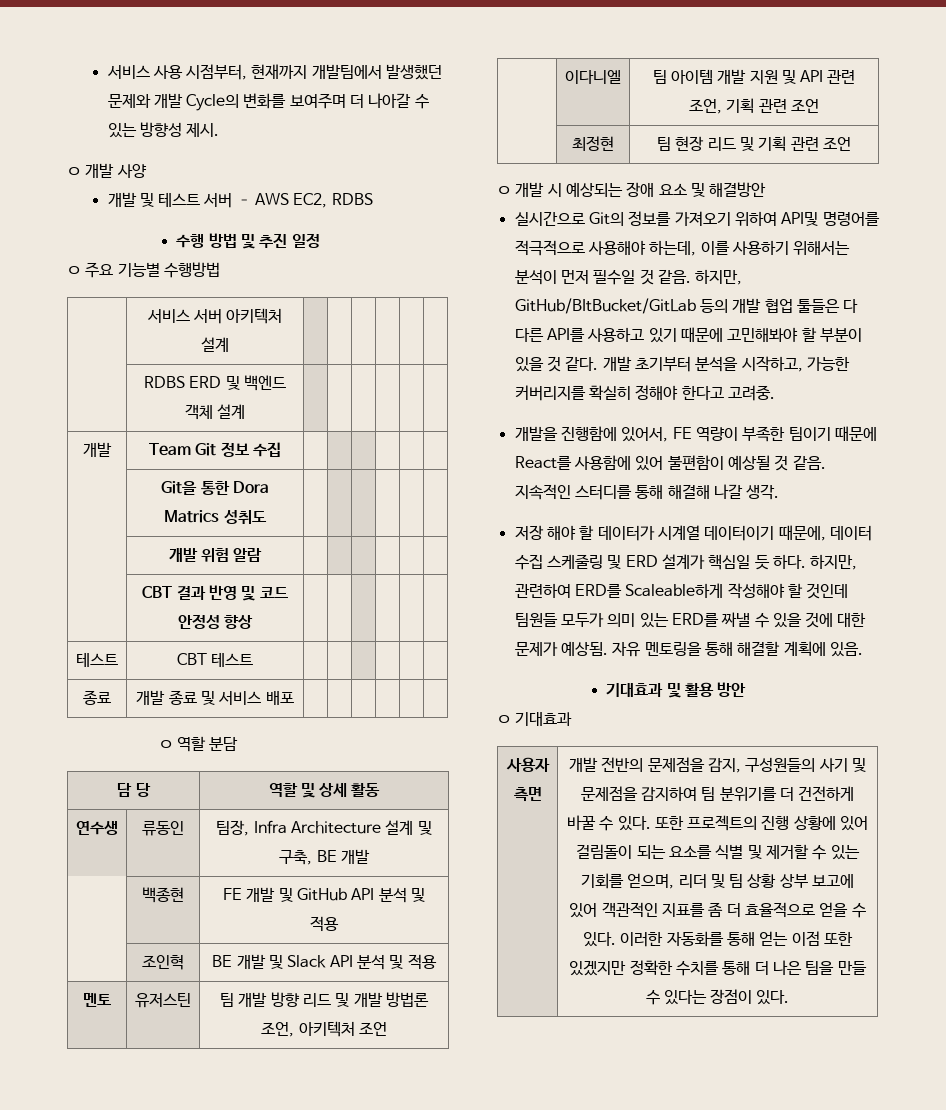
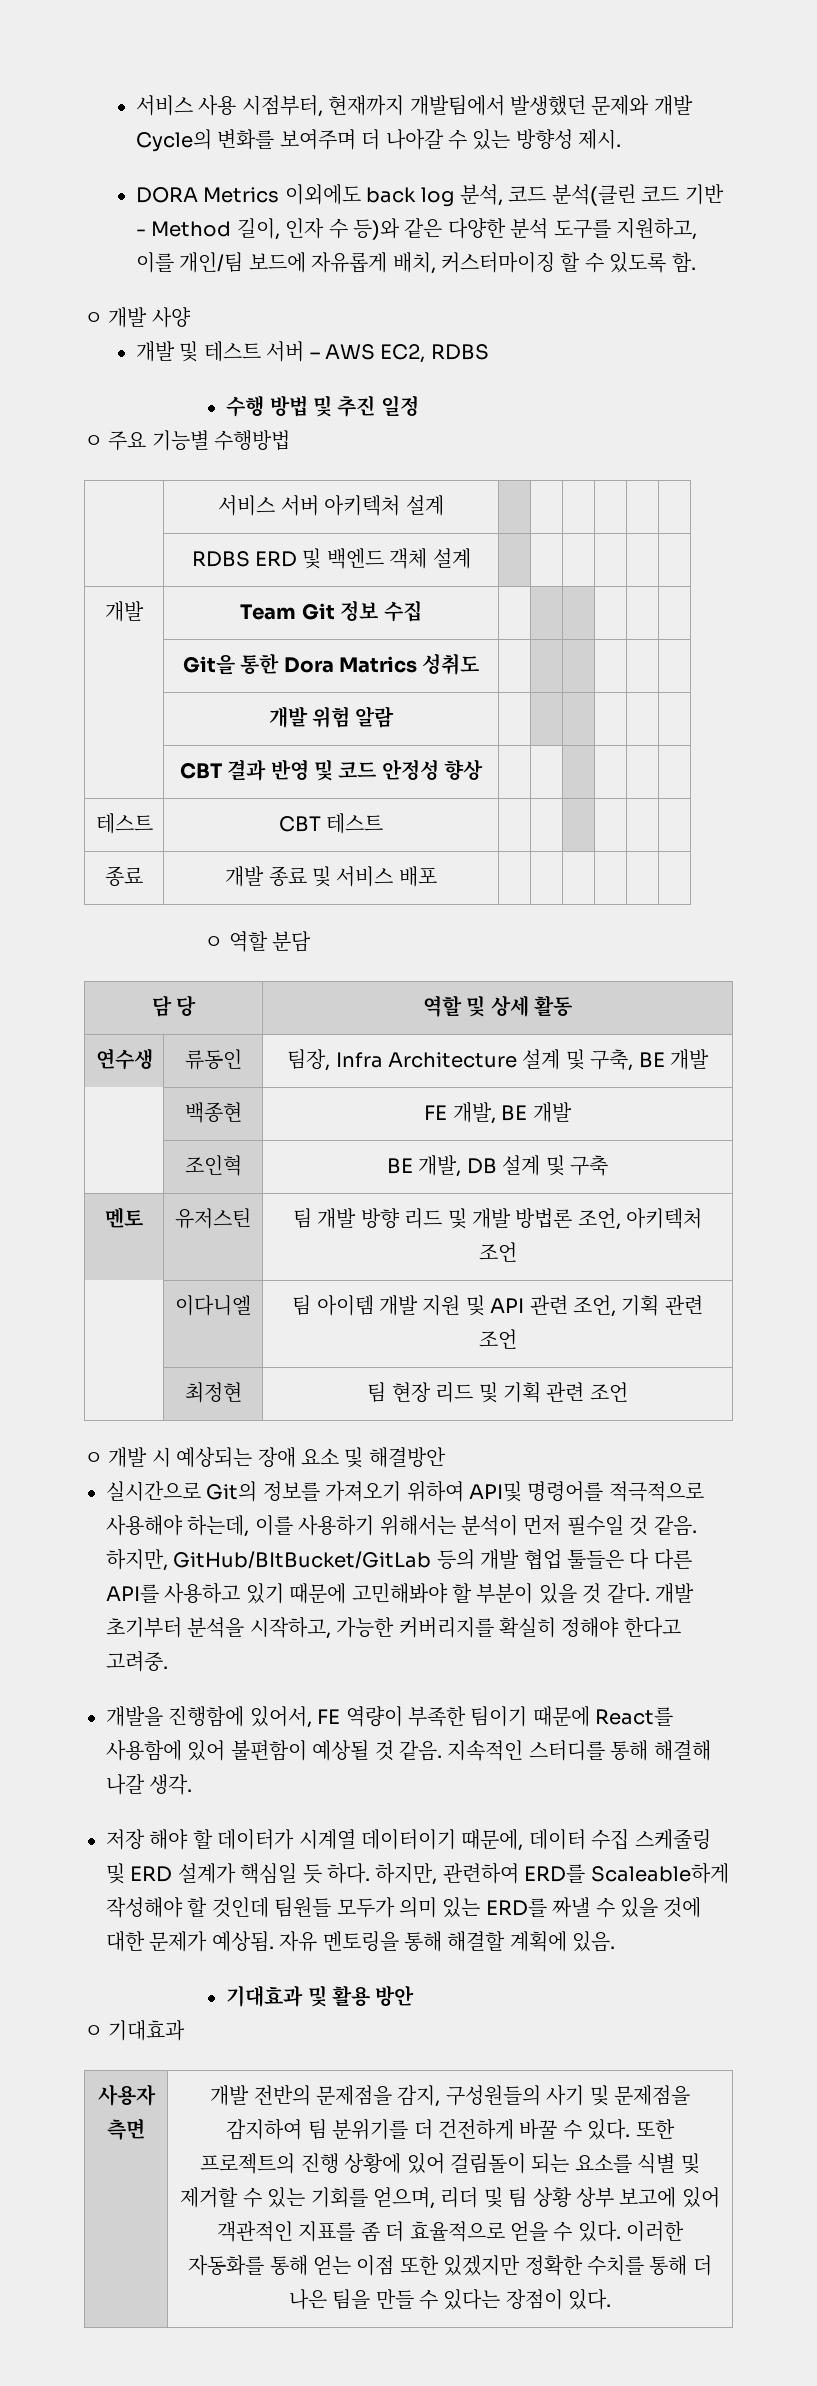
+ DORA Metrics 이외에도 back log 분석, 코드 분석(클린 코드 기반 - Method 길이, 인자 수 등)와 같은 다양한 분석 도구를 지원하고, 이를 개인/팀 보드에 자유롭게 배치, 커스터마이징 할 수 있도록 함.
- | 백종현 | FE 개발 및 GitHub API 분석 및 적용
- | 조인혁 | BE 개발 및 Slack API 분석 및 적용
+ | 백종현 | FE 개발, BE 개발
+ | 조인혁 | BE 개발, DB 설계 및 구축

